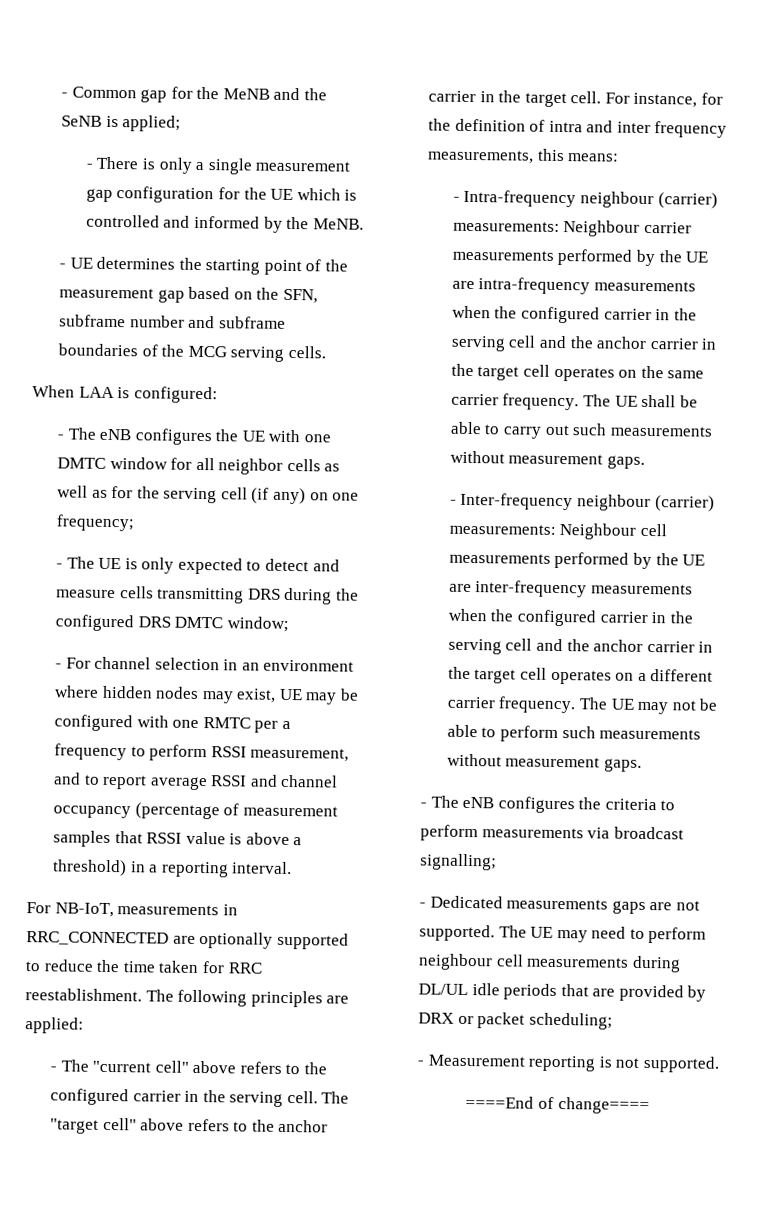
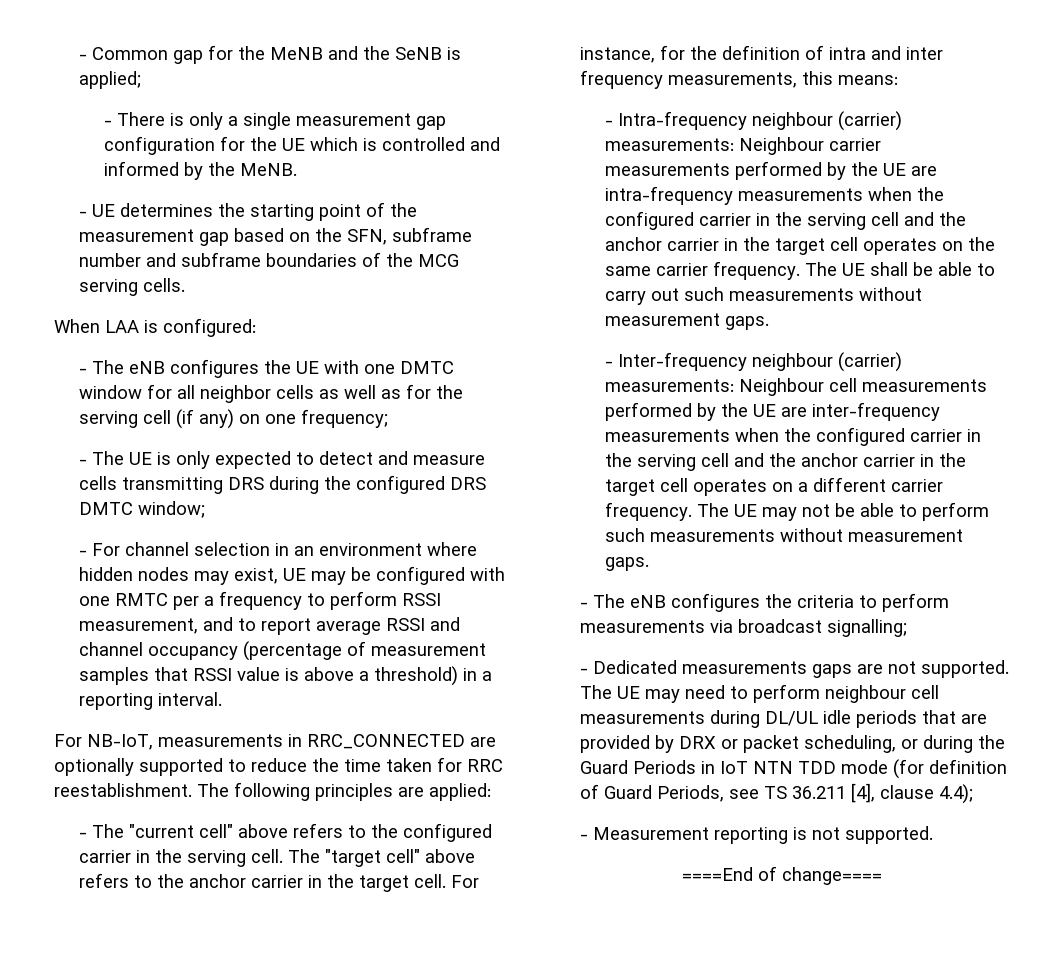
- The UE may need to perform neighbour cell measurements during DL/UL idle periods that are provided by DRX or packet scheduling;
+ The UE may need to perform neighbour cell measurements during DL/UL idle periods that are provided by DRX or packet scheduling, or during the Guard Periods in IoT NTN TDD mode (for definition of Guard Periods, see TS 36.211 [4], clause 4.4);

